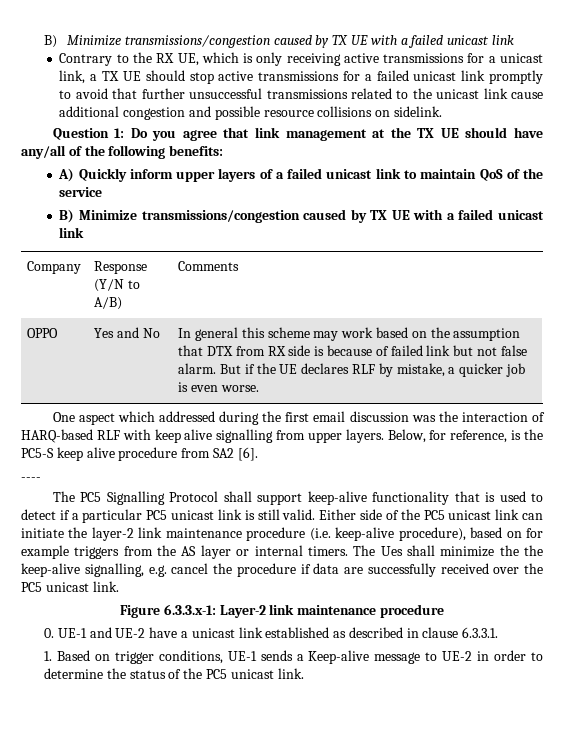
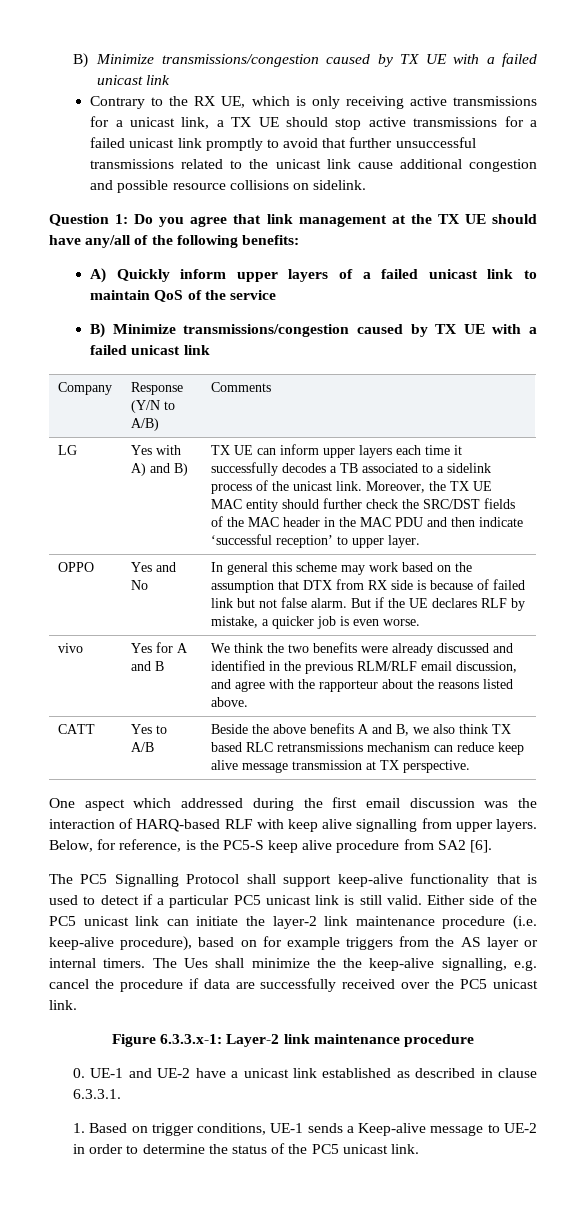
+ LG | Yes with A) and B) | TX UE can inform upper layers each time it successfully decodes a TB associated to a sidelink process of the unicast link. Moreover, the TX UE MAC entity should further check the SRC/DST fields of the MAC header in the MAC PDU and then indicate ‘successful reception’ to upper layer.
+ vivo | Yes for A and B | We think the two benefits were already discussed and identified in the previous RLM/RLF email discussion, and agree with the rapporteur about the reasons listed above.
+ CATT | Yes to A/B | Beside the above benefits A and B, we also think TX based RLC retransmissions mechanism can reduce keep alive message transmission at TX perspective.
- ----

